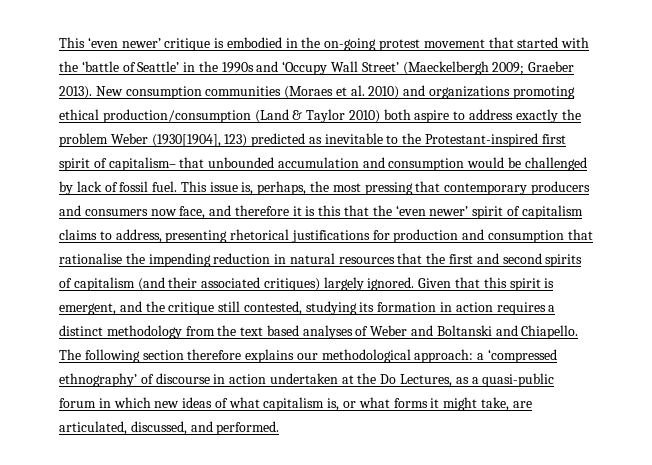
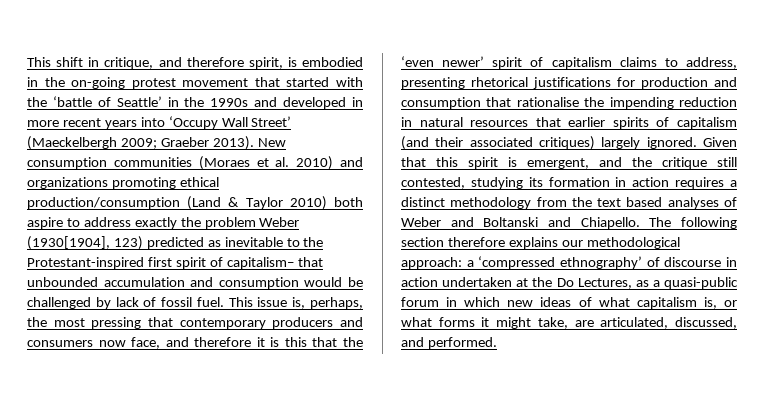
- This ‘even newer’ critique is embodied in the on-going protest movement that started with the ‘battle of Seattle’ in the 1990s and ‘Occupy Wall Street’ (Maeckelbergh 2009; Graeber 2013).
+ This shift in critique, and therefore spirit, is embodied in the on-going protest movement that started with the ‘battle of Seattle’ in the 1990s and developed in more recent years into ‘Occupy Wall Street’ (Maeckelbergh 2009; Graeber 2013).
- This issue is, perhaps, the most pressing that contemporary producers and consumers now face, and therefore it is this that the ‘even newer’ spirit of capitalism claims to address, presenting rhetorical justifications for production and consumption that rationalise the impending reduction in natural resources that the first and second spirits of capitalism (and their associated critiques) largely ignored.
+ This issue is, perhaps, the most pressing that contemporary producers and consumers now face, and therefore it is this that the ‘even newer’ spirit of capitalism claims to address, presenting rhetorical justifications for production and consumption that rationalise the impending reduction in natural resources that earlier spirits of capitalism (and their associated critiques) largely ignored.

